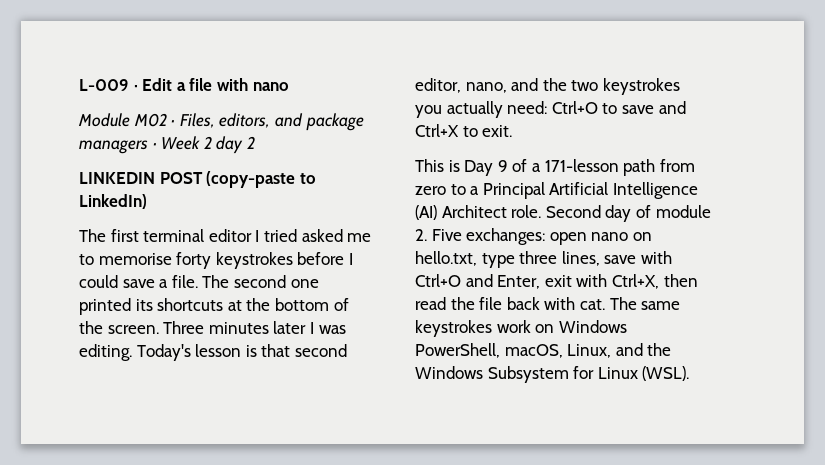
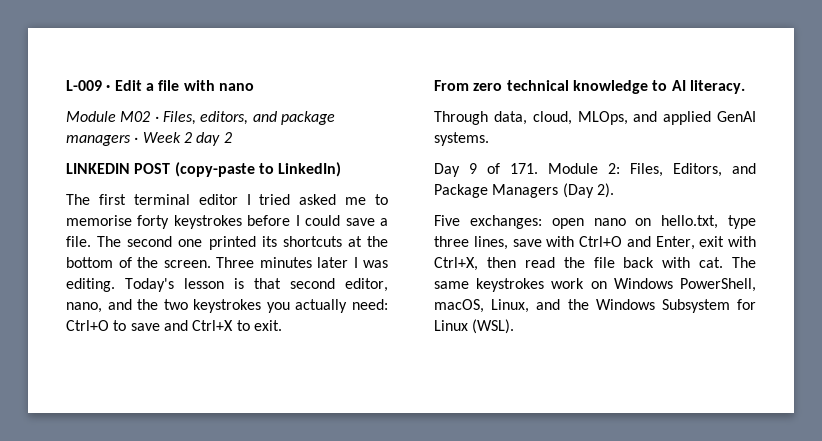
- This is Day 9 of a 171-lesson path from zero to a Principal Artificial Intelligence (AI) Architect role. Second day of module 2. Five exchanges: open nano on hello.txt, type three lines, save with Ctrl+O and Enter, exit with Ctrl+X, then read the file back with cat.
+ From zero technical knowledge to AI literacy.
+ Through data, cloud, MLOps, and applied GenAI systems.
+ Day 9 of 171. Module 2: Files, Editors, and Package Managers (Day 2).
+ Five exchanges: open nano on hello.txt, type three lines, save with Ctrl+O and Enter, exit with Ctrl+X, then read the file back with cat.

